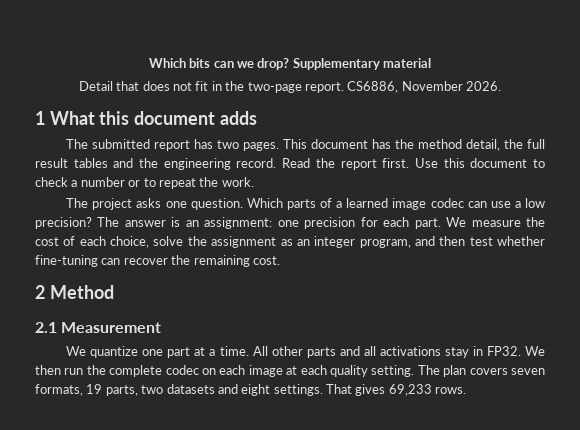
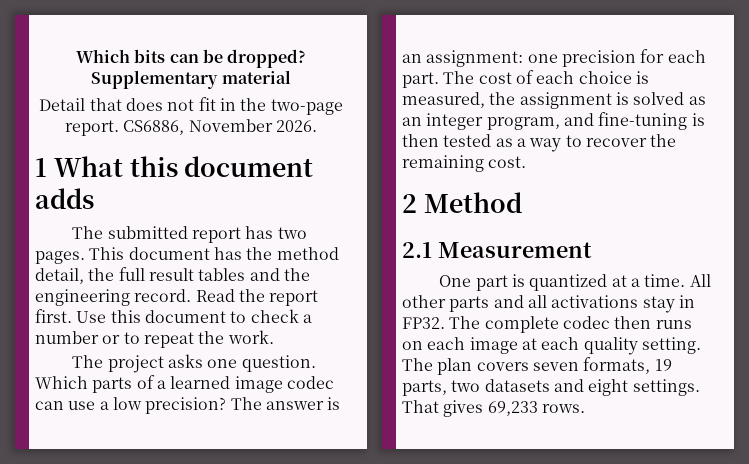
- Which bits can we drop?
+ Which bits can be dropped?
- We measure the cost of each choice, solve the assignment as an integer program, and then test whether fine-tuning can recover the remaining cost.
+ The cost of each choice is measured, the assignment is solved as an integer program, and fine-tuning is then tested as a way to recover the remaining cost.
- We quantize one part at a time.
+ One part is quantized at a time.
- We then run the complete codec on each image at each quality setting.
+ The complete codec then runs on each image at each quality setting.

